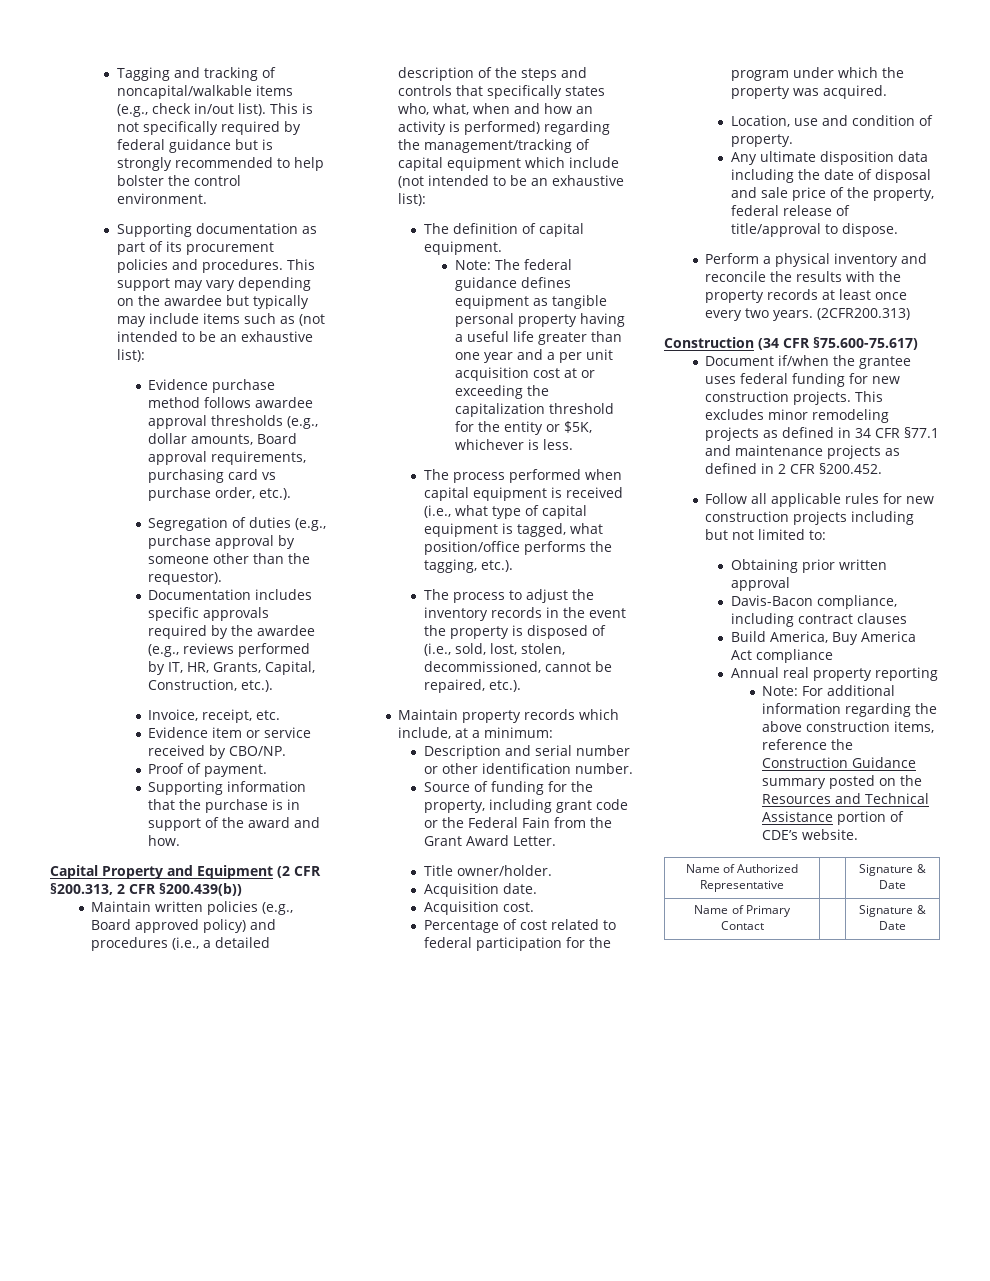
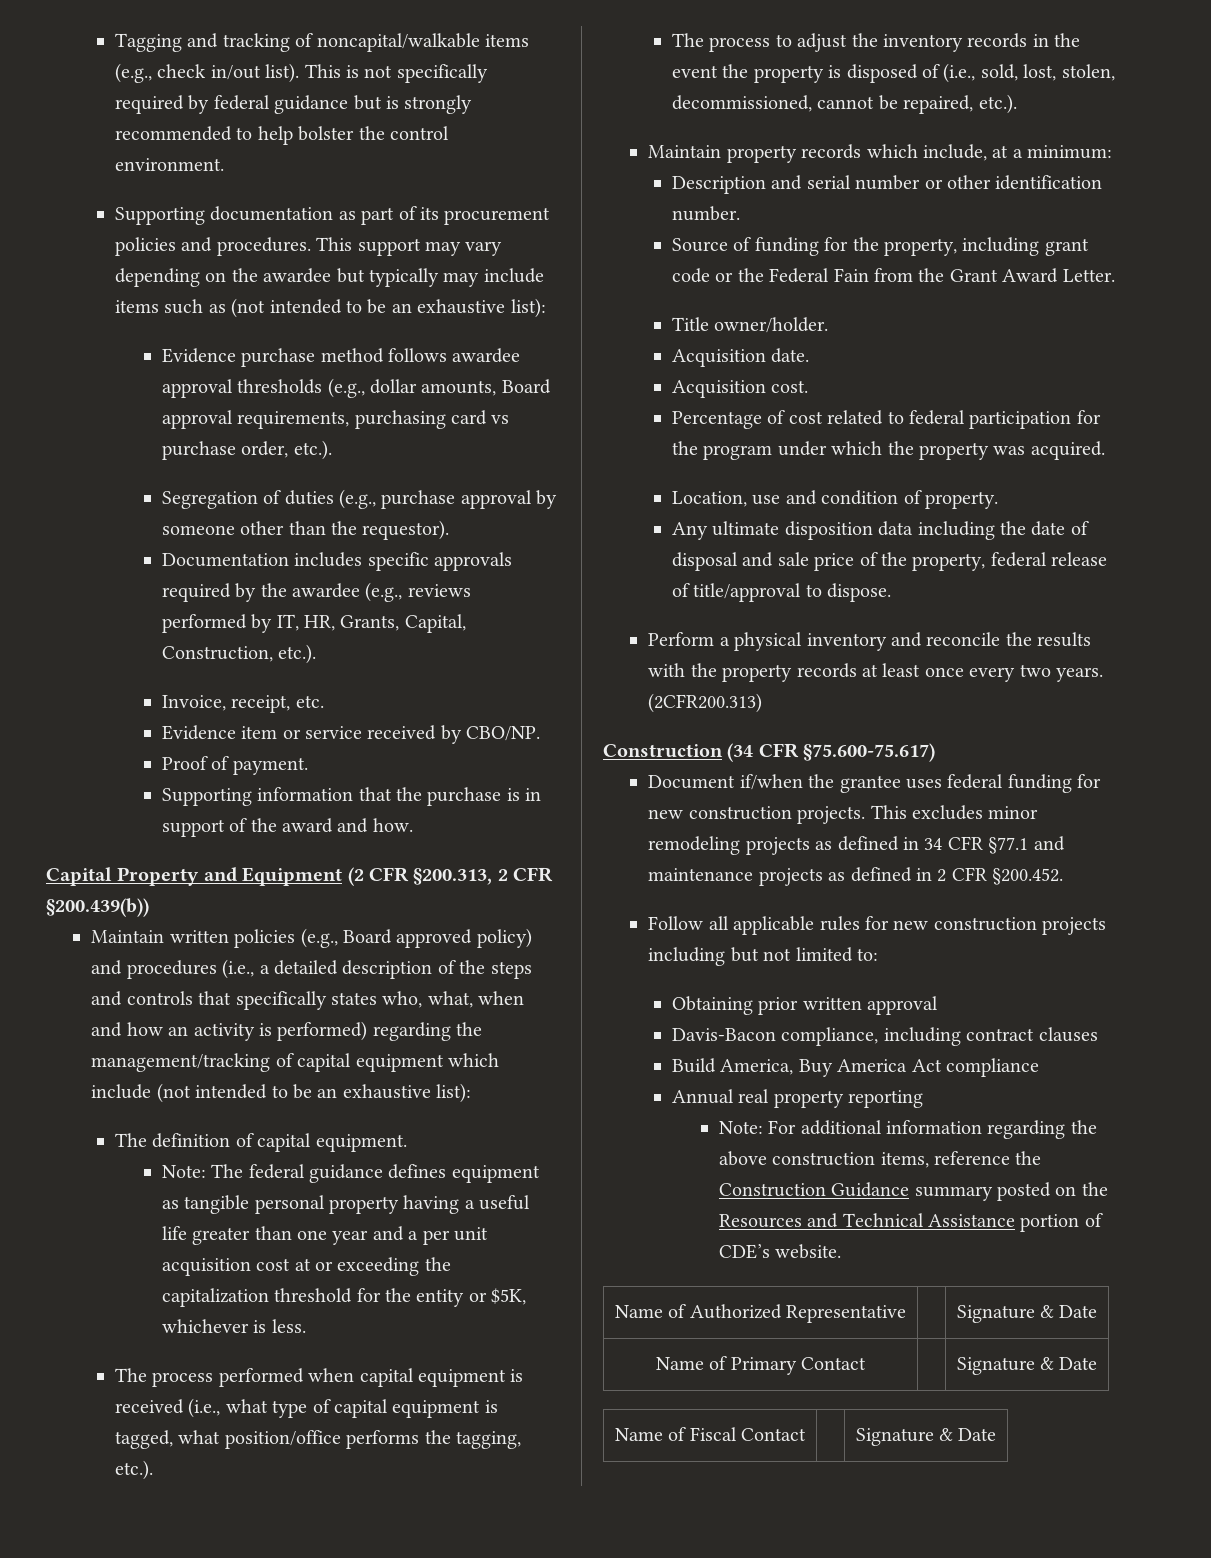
+ Name of Fiscal Contact | | Signature & Date

